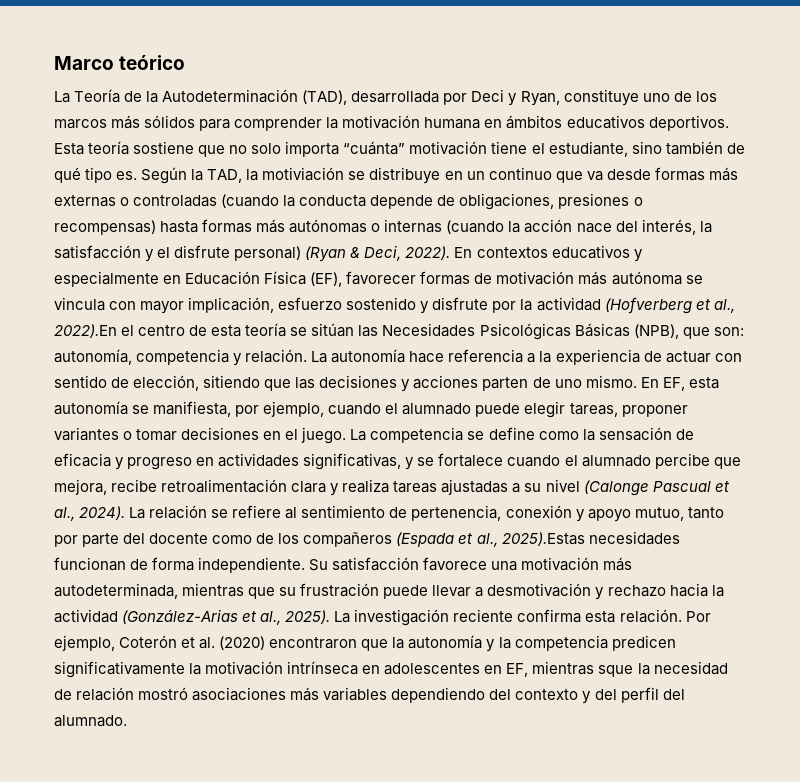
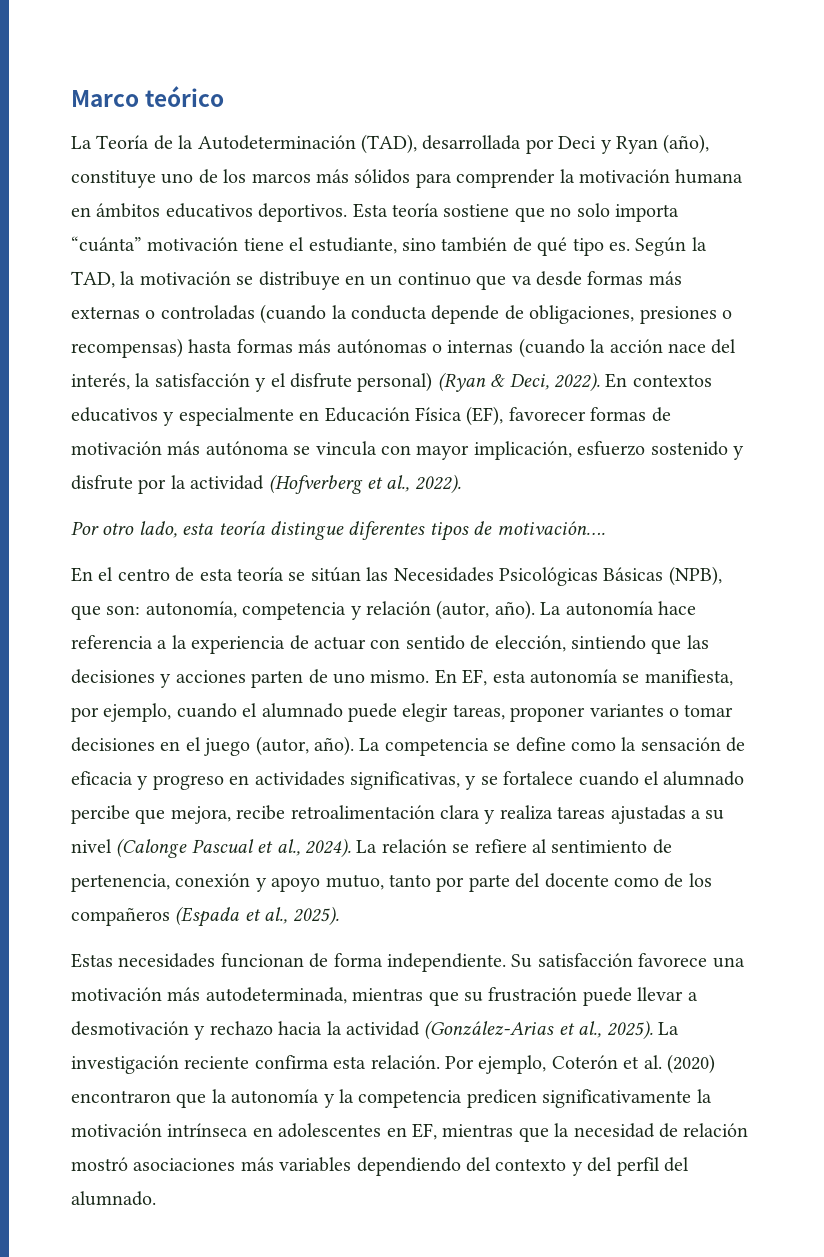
- La Teoría de la Autodeterminación (TAD), desarrollada por Deci y Ryan, constituye uno de los marcos más sólidos para comprender la motivación humana en ámbitos educativos deportivos.
+ La Teoría de la Autodeterminación (TAD), desarrollada por Deci y Ryan (año), constituye uno de los marcos más sólidos para comprender la motivación humana en ámbitos educativos deportivos.
- Según la TAD, la motiviación se distribuye en un continuo que va desde formas más externas o controladas (cuando la conducta depende de obligaciones, presiones o recompensas) hasta formas más autónomas o internas (cuando la acción nace del interés, la satisfacción y el disfrute personal) (Ryan & Deci, 2022).
+ Según la TAD, la motivación se distribuye en un continuo que va desde formas más externas o controladas (cuando la conducta depende de obligaciones, presiones o recompensas) hasta formas más autónomas o internas (cuando la acción nace del interés, la satisfacción y el disfrute personal) (Ryan & Deci, 2022).
- En contextos educativos y especialmente en Educación Física (EF), favorecer formas de motivación más autónoma se vincula con mayor implicación, esfuerzo sostenido y disfrute por la actividad (Hofverberg et al., 2022).En el centro de esta teoría se sitúan las Necesidades Psicológicas Básicas (NPB), que son: autonomía, competencia y relación.
+ En contextos educativos y especialmente en Educación Física (EF), favorecer formas de motivación más autónoma se vincula con mayor implicación, esfuerzo sostenido y disfrute por la actividad (Hofverberg et al., 2022).
+ Por otro lado, esta teoría distingue diferentes tipos de motivación….
+ En el centro de esta teoría se sitúan las Necesidades Psicológicas Básicas (NPB), que son: autonomía, competencia y relación (autor, año).
- La autonomía hace referencia a la experiencia de actuar con sentido de elección, sitiendo que las decisiones y acciones parten de uno mismo.
+ La autonomía hace referencia a la experiencia de actuar con sentido de elección, sintiendo que las decisiones y acciones parten de uno mismo.
- En EF, esta autonomía se manifiesta, por ejemplo, cuando el alumnado puede elegir tareas, proponer variantes o tomar decisiones en el juego.
+ En EF, esta autonomía se manifiesta, por ejemplo, cuando el alumnado puede elegir tareas, proponer variantes o tomar decisiones en el juego (autor, año).
- La relación se refiere al sentimiento de pertenencia, conexión y apoyo mutuo, tanto por parte del docente como de los compañeros (Espada et al., 2025).Estas necesidades funcionan de forma independiente.
+ La relación se refiere al sentimiento de pertenencia, conexión y apoyo mutuo, tanto por parte del docente como de los compañeros (Espada et al., 2025).
+ Estas necesidades funcionan de forma independiente.
- Por ejemplo, Coterón et al. (2020) encontraron que la autonomía y la competencia predicen significativamente la motivación intrínseca en adolescentes en EF, mientras sque la necesidad de relación mostró asociaciones más variables dependiendo del contexto y del perfil del alumnado.
+ Por ejemplo, Coterón et al. (2020) encontraron que la autonomía y la competencia predicen significativamente la motivación intrínseca en adolescentes en EF, mientras que la necesidad de relación mostró asociaciones más variables dependiendo del contexto y del perfil del alumnado.

